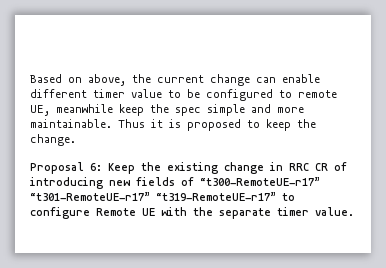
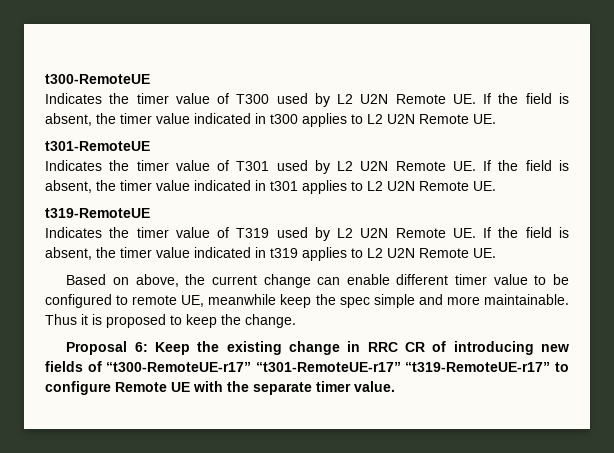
+ t300-RemoteUE
+ Indicates the timer value of T300 used by L2 U2N Remote UE. If the field is absent, the timer value indicated in t300 applies to L2 U2N Remote UE.
+ t301-RemoteUE
+ Indicates the timer value of T301 used by L2 U2N Remote UE. If the field is absent, the timer value indicated in t301 applies to L2 U2N Remote UE.
+ t319-RemoteUE
+ Indicates the timer value of T319 used by L2 U2N Remote UE. If the field is absent, the timer value indicated in t319 applies to L2 U2N Remote UE.

